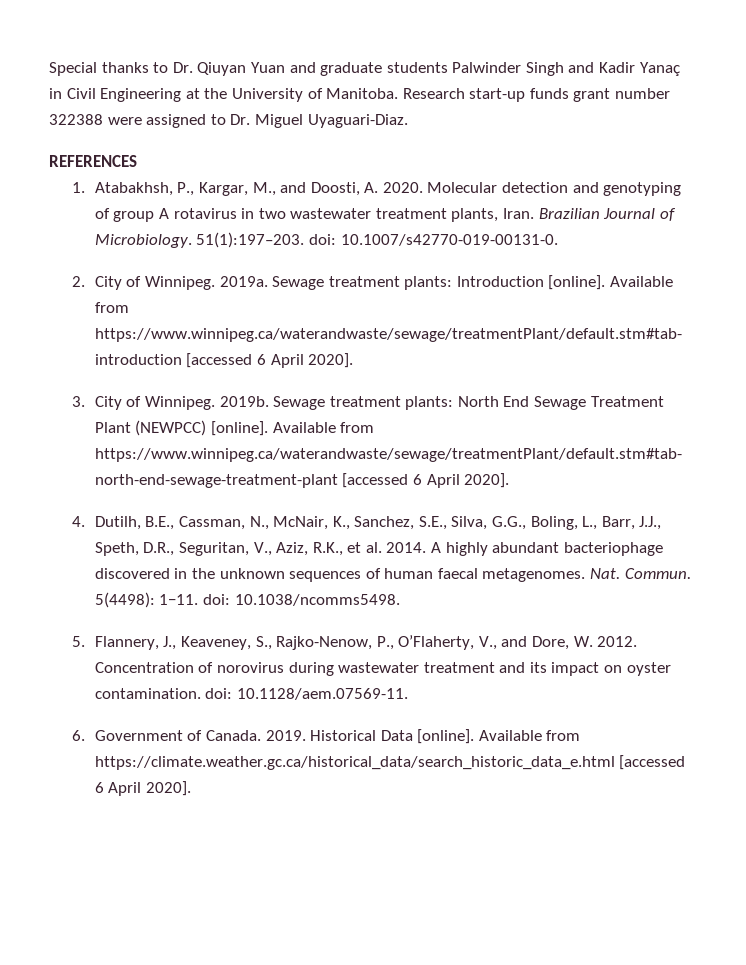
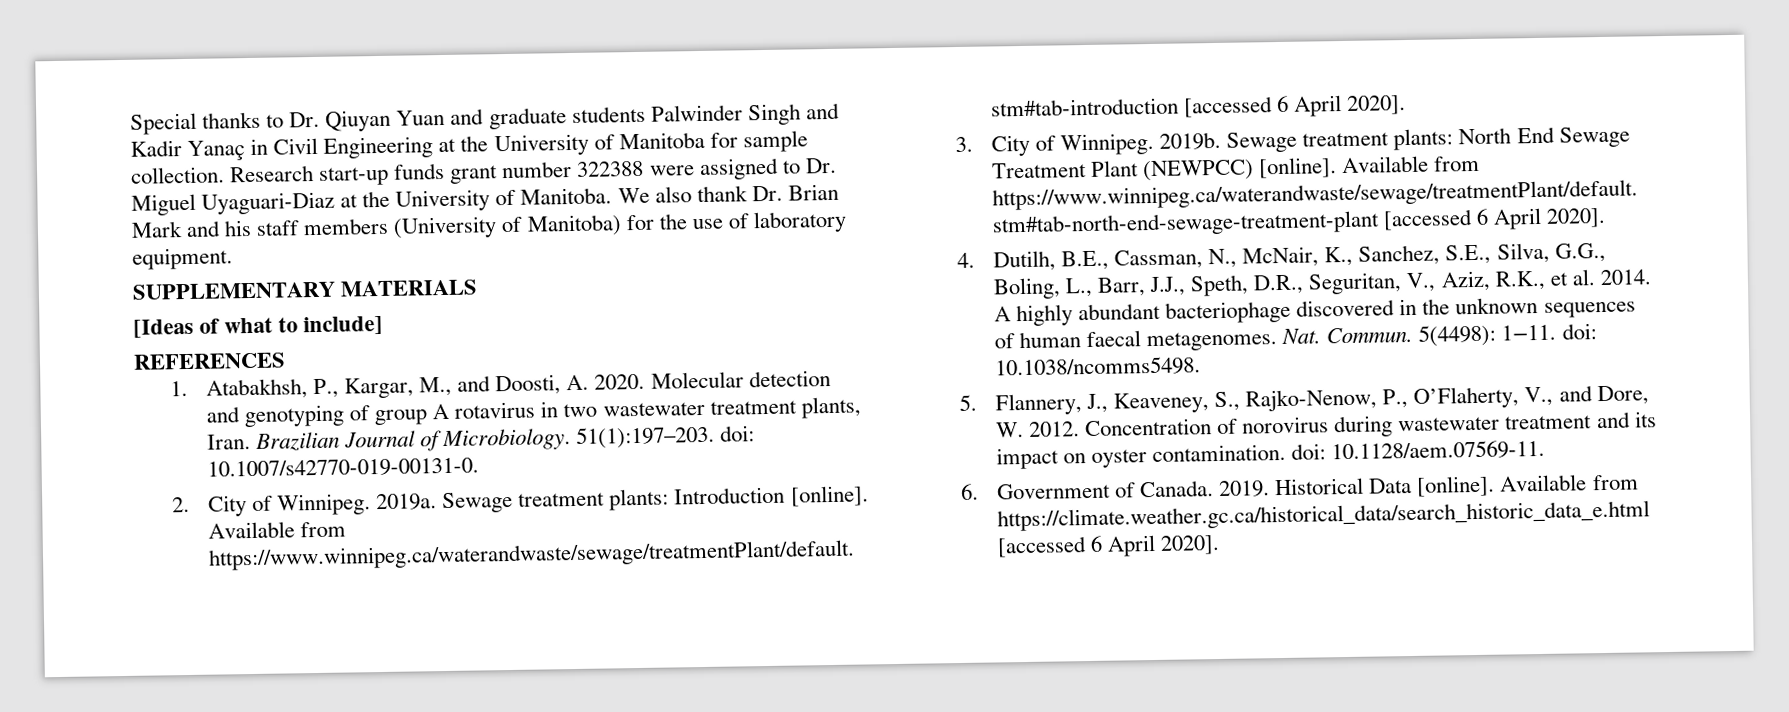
- Special thanks to Dr. Qiuyan Yuan and graduate students Palwinder Singh and Kadir Yanaç in Civil Engineering at the University of Manitoba.
+ Special thanks to Dr. Qiuyan Yuan and graduate students Palwinder Singh and Kadir Yanaç in Civil Engineering at the University of Manitoba for sample collection.
- Research start-up funds grant number 322388 were assigned to Dr. Miguel Uyaguari-Diaz.
+ Research start-up funds grant number 322388 were assigned to Dr. Miguel Uyaguari-Diaz at the University of Manitoba. We also thank Dr. Brian Mark and his staff members (University of Manitoba) for the use of laboratory equipment.
+ SUPPLEMENTARY MATERIALS
+ [Ideas of what to include]

